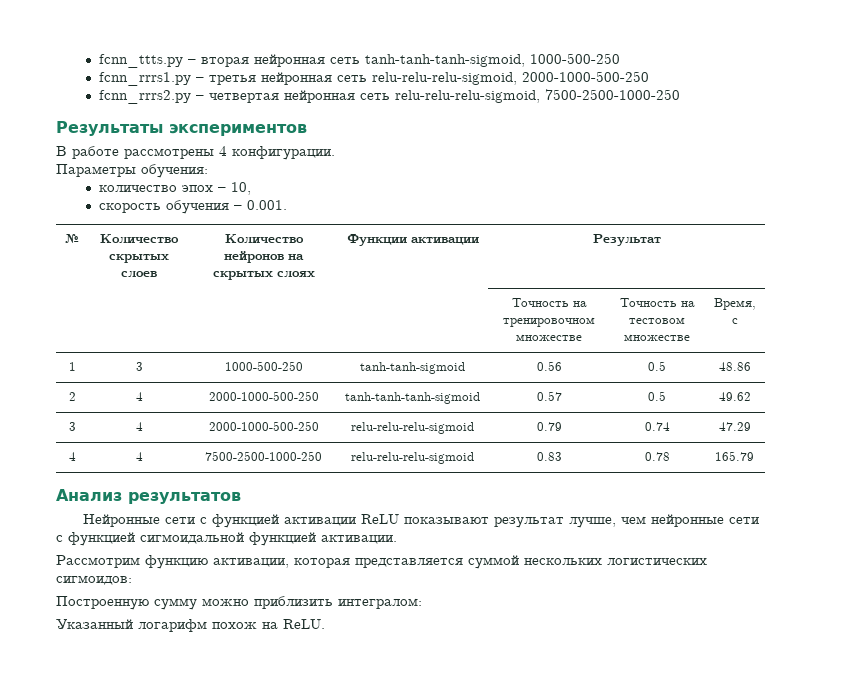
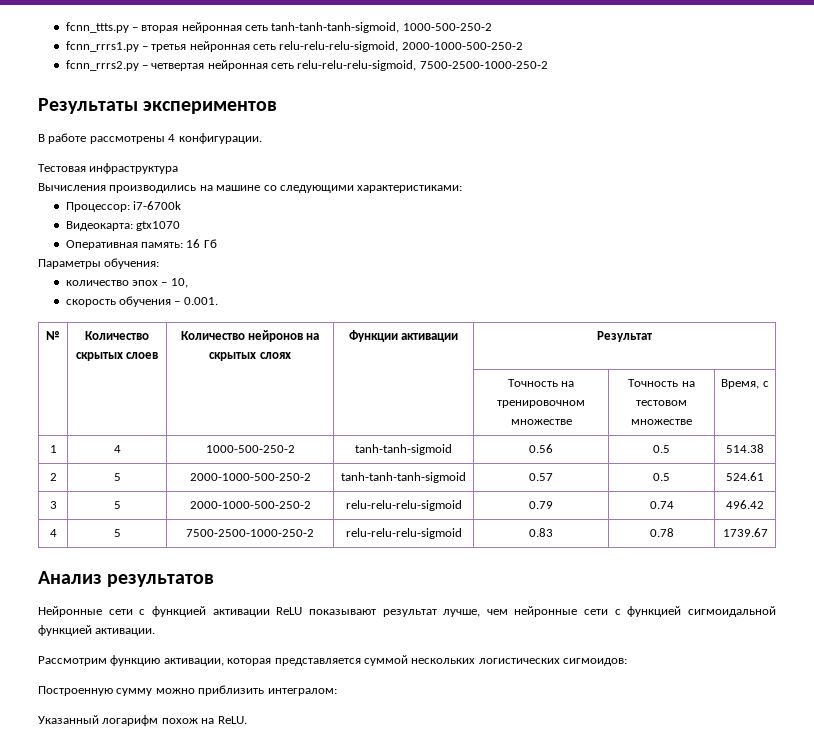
- fcnn_ttts.py – вторая нейронная сеть tanh-tanh-tanh-sigmoid, 1000-500-250
+ fcnn_ttts.py – вторая нейронная сеть tanh-tanh-tanh-sigmoid, 1000-500-250-2
- fcnn_rrrs1.py – третья нейронная сеть relu-relu-relu-sigmoid, 2000-1000-500-250
+ fcnn_rrrs1.py – третья нейронная сеть relu-relu-relu-sigmoid, 2000-1000-500-250-2
- fcnn_rrrs2.py – четвертая нейронная сеть relu-relu-relu-sigmoid, 7500-2500-1000-250
+ fcnn_rrrs2.py – четвертая нейронная сеть relu-relu-relu-sigmoid, 7500-2500-1000-250-2
+ Тестовая инфраструктура
+ Вычисления производились на машине со следующими характеристиками:
+ Процессор: i7-6700k
+ Видеокарта: gtx1070
+ Оперативная память: 16 Гб
- 1 | 3 | 1000-500-250 | tanh-tanh-sigmoid | 0.56 | 0.5 | 48.86
+ 1 | 4 | 1000-500-250-2 | tanh-tanh-sigmoid | 0.56 | 0.5 | 514.38
- 2 | 4 | 2000-1000-500-250 | tanh-tanh-tanh-sigmoid | 0.57 | 0.5 | 49.62
- 3 | 4 | 2000-1000-500-250 | relu-relu-relu-sigmoid | 0.79 | 0.74 | 47.29
- 4 | 4 | 7500-2500-1000-250 | relu-relu-relu-sigmoid | 0.83 | 0.78 | 165.79
+ 2 | 5 | 2000-1000-500-250-2 | tanh-tanh-tanh-sigmoid | 0.57 | 0.5 | 524.61
+ 3 | 5 | 2000-1000-500-250-2 | relu-relu-relu-sigmoid | 0.79 | 0.74 | 496.42
+ 4 | 5 | 7500-2500-1000-250-2 | relu-relu-relu-sigmoid | 0.83 | 0.78 | 1739.67

